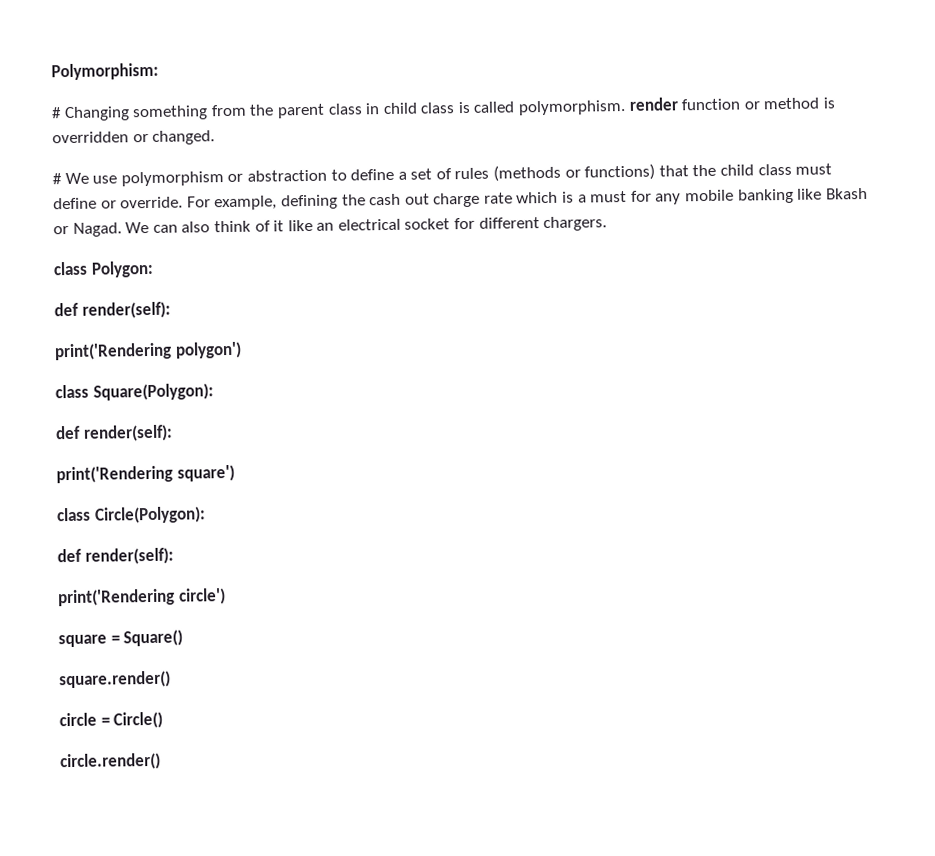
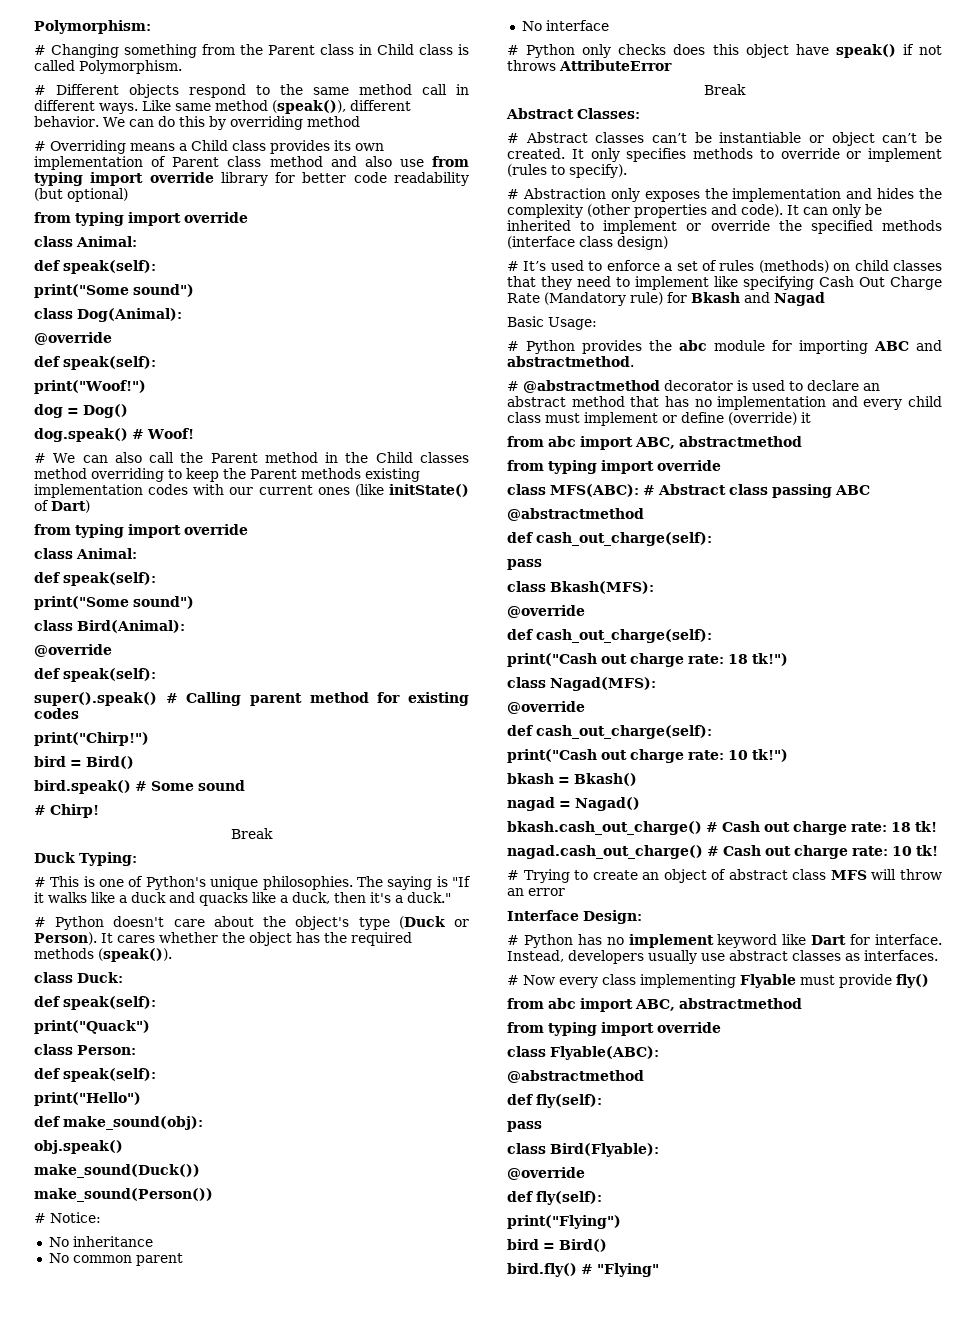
- # Changing something from the parent class in child class is called polymorphism. render function or method is overridden or changed.
- # We use polymorphism or abstraction to define a set of rules (methods or functions) that the child class must define or override. For example, defining the cash out charge rate which is a must for any mobile banking like Bkash or Nagad. We can also think of it like an electrical socket for different chargers.
- class Polygon:
- def render(self):
- print('Rendering polygon')
- class Square(Polygon):
- def render(self):
- print('Rendering square')
- class Circle(Polygon):
- def render(self):
- print('Rendering circle')
- square = Square()
- square.render()
- circle = Circle()
- circle.render()
+ # Changing something from the Parent class in Child class is called Polymorphism.
+ # Different objects respond to the same method call in different ways. Like same method (speak()), different behavior. We can do this by overriding method
+ # Overriding means a Child class provides its own implementation of Parent class method and also use from typing import override library for better code readability (but optional)
+ from typing import override
+ class Animal:
+ def speak(self):
+ print("Some sound")
+ class Dog(Animal):
+ @override
+ def speak(self):
+ print("Woof!")
+ dog = Dog()
+ dog.speak() # Woof!
+ # We can also call the Parent method in the Child classes method overriding to keep the Parent methods existing implementation codes with our current ones (like initState() of Dart)
+ from typing import override
+ class Animal:
+ def speak(self):
+ print("Some sound")
+ class Bird(Animal):
+ @override
+ def speak(self):
+ super().speak() # Calling parent method for existing codes
+ print("Chirp!")
+ bird = Bird()
+ bird.speak() # Some sound
+ # Chirp!
+ Break
+ Duck Typing:
+ # This is one of Python's unique philosophies. The saying is "If it walks like a duck and quacks like a duck, then it's a duck."
+ # Python doesn't care about the object's type (Duck or Person). It cares whether the object has the required methods (speak()).
+ class Duck:
+ def speak(self):
+ print("Quack")
+ class Person:
+ def speak(self):
+ print("Hello")
+ def make_sound(obj):
+ obj.speak()
+ make_sound(Duck())
+ make_sound(Person())
+ # Notice:
+ No inheritance
+ No common parent
+ No interface
+ # Python only checks does this object have speak() if not throws AttributeError
+ Break
+ Abstract Classes:
+ # Abstract classes can’t be instantiable or object can’t be created. It only specifies methods to override or implement (rules to specify).
+ # Abstraction only exposes the implementation and hides the complexity (other properties and code). It can only be inherited to implement or override the specified methods (interface class design)
+ # It’s used to enforce a set of rules (methods) on child classes that they need to implement like specifying Cash Out Charge Rate (Mandatory rule) for Bkash and Nagad
+ Basic Usage:
+ # Python provides the abc module for importing ABC and abstractmethod.
+ # @abstractmethod decorator is used to declare an abstract method that has no implementation and every child class must implement or define (override) it
+ from abc import ABC, abstractmethod
+ from typing import override
+ class MFS(ABC): # Abstract class passing ABC
+ @abstractmethod
+ def cash_out_charge(self):
+ pass
+ class Bkash(MFS):
+ @override
+ def cash_out_charge(self):
+ print("Cash out charge rate: 18 tk!")
+ class Nagad(MFS):
+ @override
+ def cash_out_charge(self):
+ print("Cash out charge rate: 10 tk!")
+ bkash = Bkash()
+ nagad = Nagad()
+ bkash.cash_out_charge() # Cash out charge rate: 18 tk!
+ nagad.cash_out_charge() # Cash out charge rate: 10 tk!
+ # Trying to create an object of abstract class MFS will throw an error
+ Interface Design:
+ # Python has no implement keyword like Dart for interface. Instead, developers usually use abstract classes as interfaces.
+ # Now every class implementing Flyable must provide fly()
+ from abc import ABC, abstractmethod
+ from typing import override
+ class Flyable(ABC):
+ @abstractmethod
+ def fly(self):
+ pass
+ class Bird(Flyable):
+ @override
+ def fly(self):
+ print("Flying")
+ bird = Bird()
+ bird.fly() # "Flying"

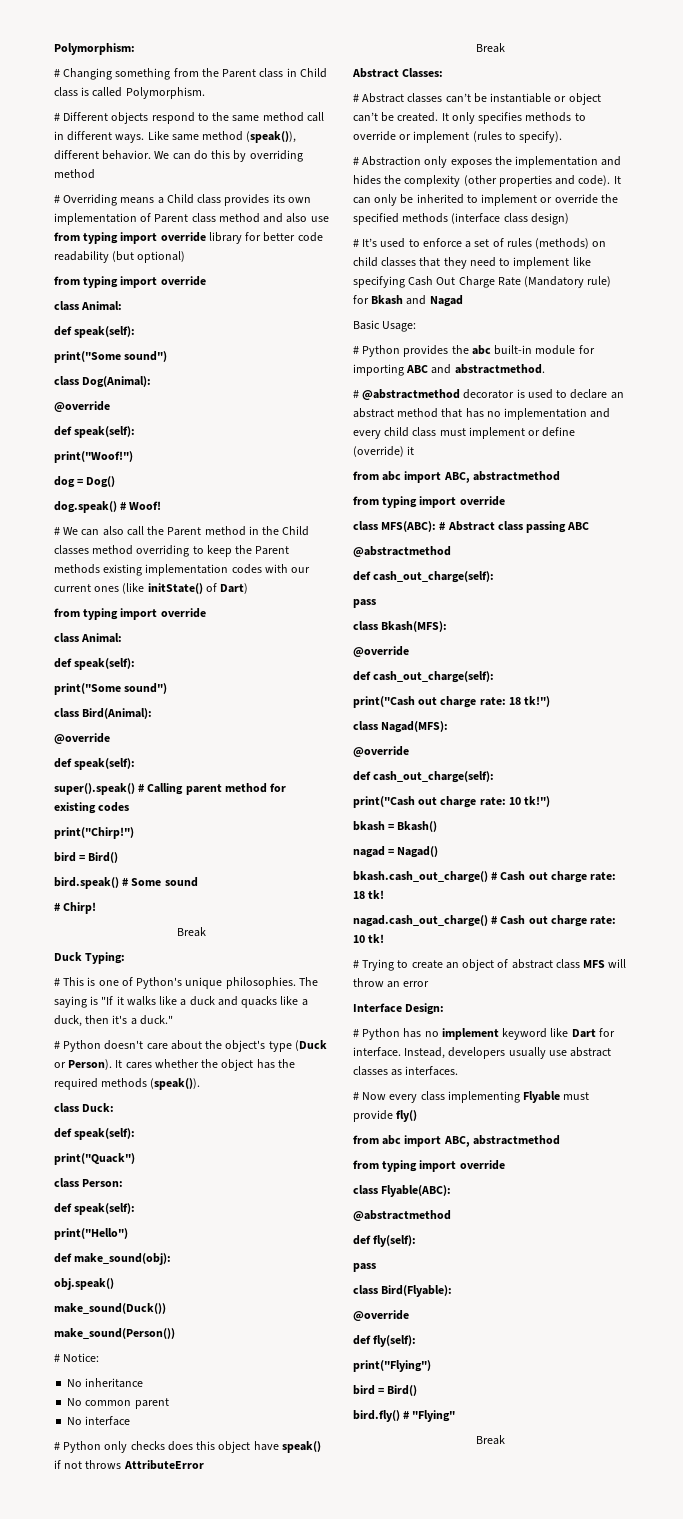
- # Python provides the abc module for importing ABC and abstractmethod.
+ # Python provides the abc built-in module for importing ABC and abstractmethod.
  bird.fly() # "Flying"
+ Break

